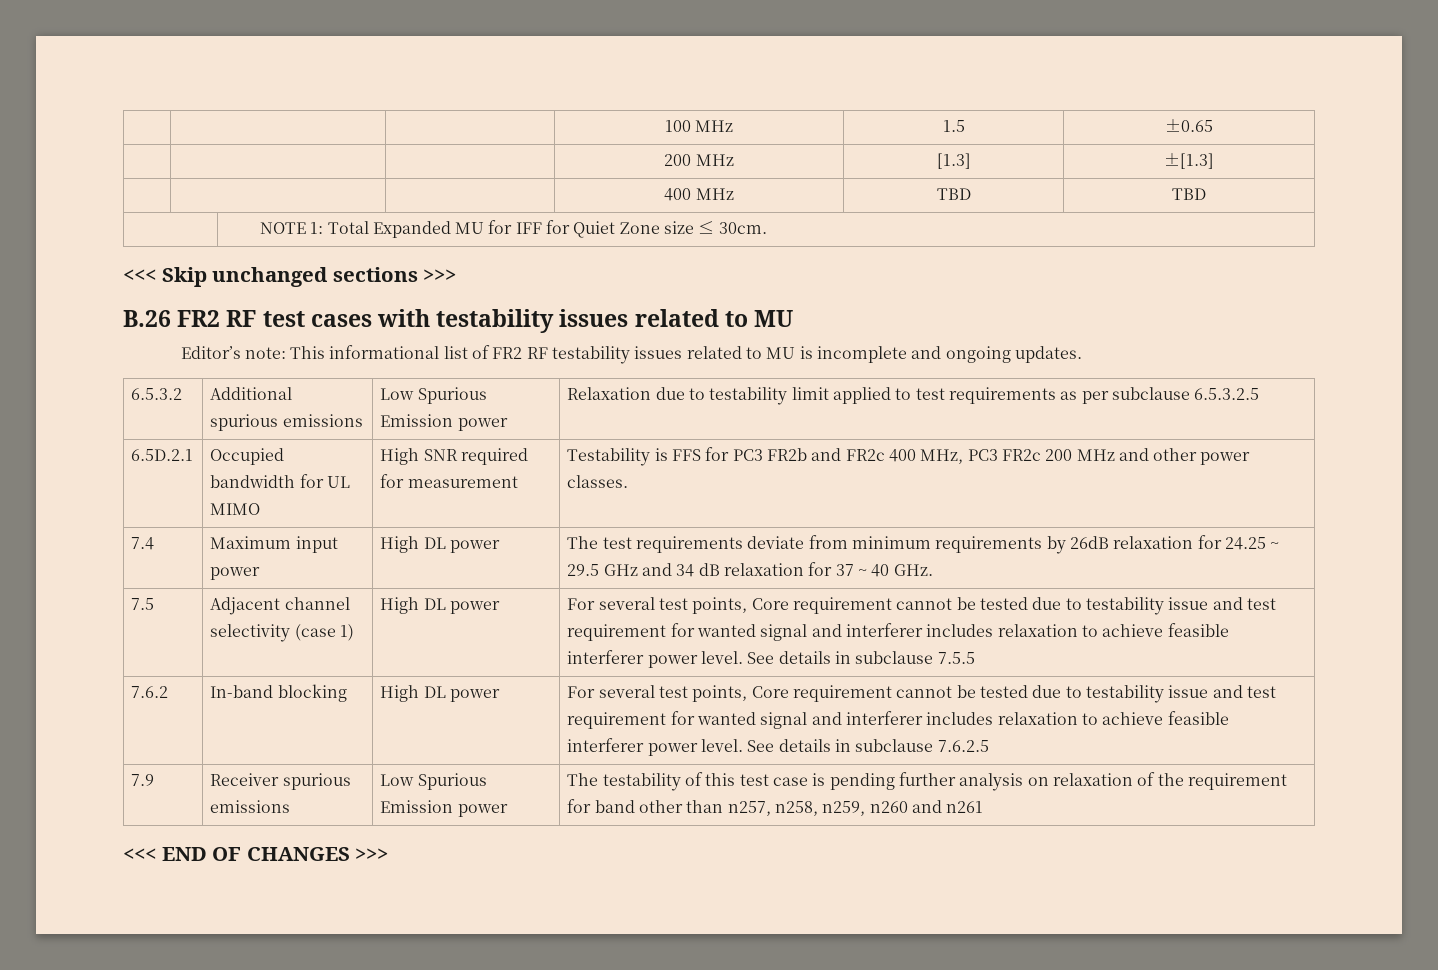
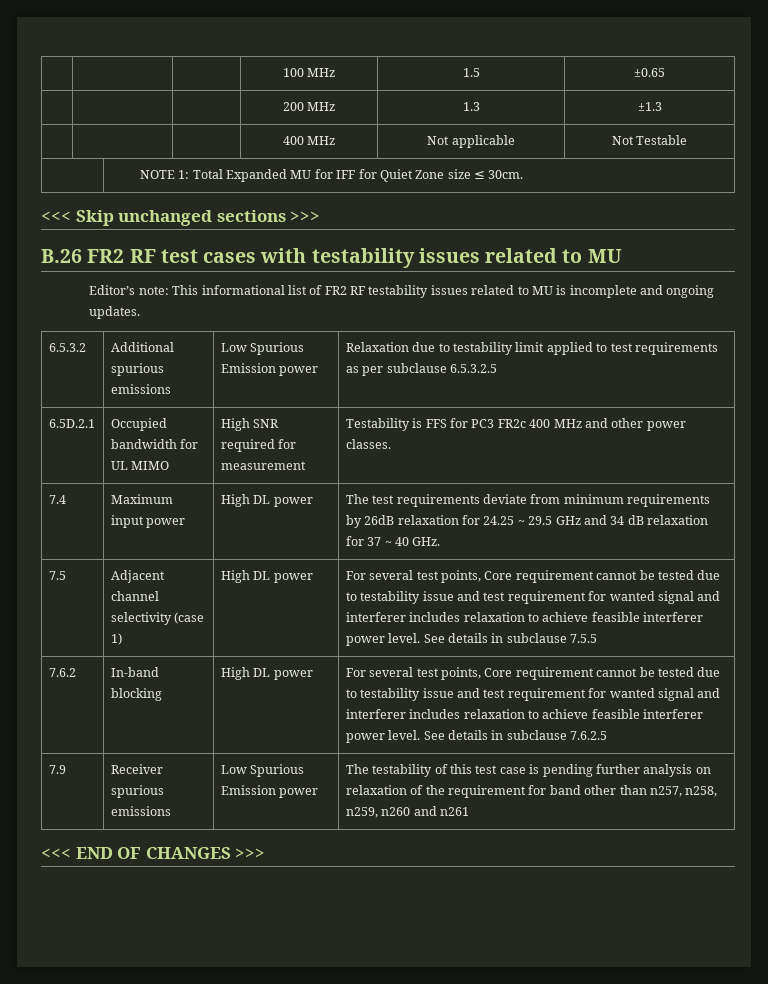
- | | | 200 MHz | [1.3] | ±[1.3]
+ | | | 200 MHz | 1.3 | ±1.3
- | | | 400 MHz | TBD | TBD
+ | | | 400 MHz | Not applicable | Not Testable
- 6.5D.2.1 | Occupied bandwidth for UL MIMO | High SNR required for measurement | Testability is FFS for PC3 FR2b and FR2c 400 MHz, PC3 FR2c 200 MHz and other power classes.
+ 6.5D.2.1 | Occupied bandwidth for UL MIMO | High SNR required for measurement | Testability is FFS for PC3 FR2c 400 MHz and other power classes.

